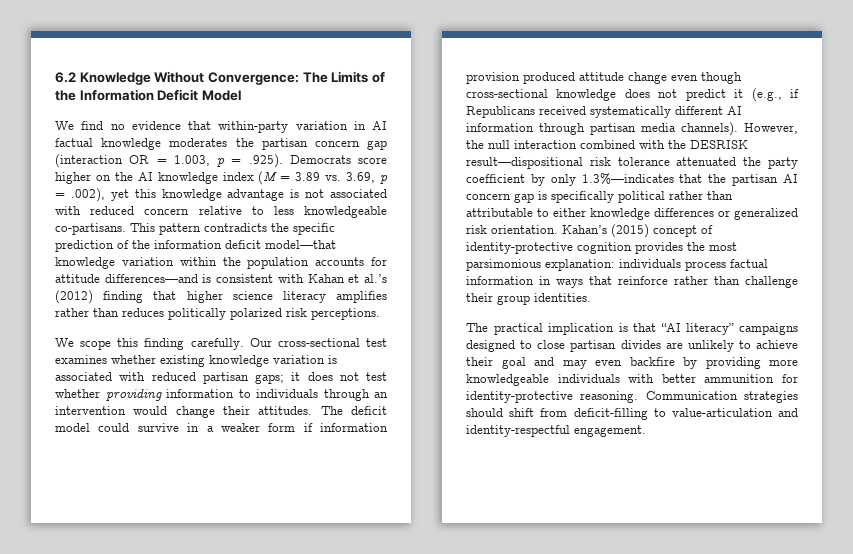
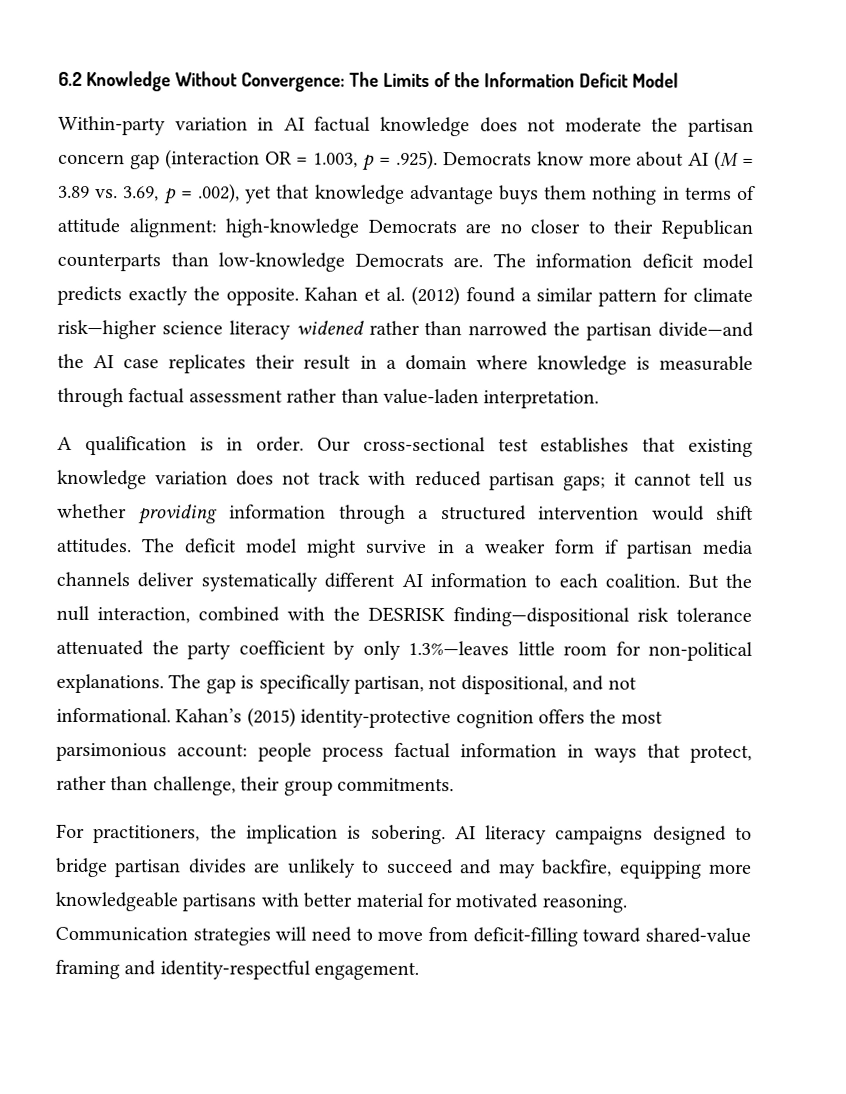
- We find no evidence that within-party variation in AI factual knowledge moderates the partisan concern gap (interaction OR = 1.003, p = .925). Democrats score higher on the AI knowledge index (M = 3.89 vs. 3.69, p = .002), yet this knowledge advantage is not associated with reduced concern relative to less knowledgeable co-partisans. This pattern contradicts the specific prediction of the information deficit model—that knowledge variation within the population accounts for attitude differences—and is consistent with Kahan et al.’s (2012) finding that higher science literacy amplifies rather than reduces politically polarized risk perceptions.
- We scope this finding carefully.
+ Within-party variation in AI factual knowledge does not moderate the partisan concern gap (interaction OR = 1.003, p = .925). Democrats know more about AI (M = 3.89 vs. 3.69, p = .002), yet that knowledge advantage buys them nothing in terms of attitude alignment: high-knowledge Democrats are no closer to their Republican counterparts than low-knowledge Democrats are. The information deficit model predicts exactly the opposite. Kahan et al. (2012) found a similar pattern for climate risk—higher science literacy widened rather than narrowed the partisan divide—and the AI case replicates their result in a domain where knowledge is measurable through factual assessment rather than value-laden interpretation.
+ A qualification is in order.
- Our cross-sectional test examines whether existing knowledge variation is associated with reduced partisan gaps; it does not test whether providing information to individuals through an intervention would change their attitudes.
+ Our cross-sectional test establishes that existing knowledge variation does not track with reduced partisan gaps; it cannot tell us whether providing information through a structured intervention would shift attitudes.
- The deficit model could survive in a weaker form if information provision produced attitude change even though cross-sectional knowledge does not predict it (e.g., if Republicans received systematically different AI information through partisan media channels). However, the null interaction combined with the DESRISK result—dispositional risk tolerance attenuated the party coefficient by only 1.3%—indicates that the partisan AI concern gap is specifically political rather than attributable to either knowledge differences or generalized risk orientation. Kahan’s (2015) concept of identity-protective cognition provides the most parsimonious explanation: individuals process factual information in ways that reinforce rather than challenge their group identities.
- The practical implication is that “AI literacy” campaigns designed to close partisan divides are unlikely to achieve their goal and may even backfire by providing more knowledgeable individuals with better ammunition for identity-protective reasoning. Communication strategies should shift from deficit-filling to value-articulation and identity-respectful engagement.
+ The deficit model might survive in a weaker form if partisan media channels deliver systematically different AI information to each coalition. But the null interaction, combined with the DESRISK finding—dispositional risk tolerance attenuated the party coefficient by only 1.3%—leaves little room for non-political explanations. The gap is specifically partisan, not dispositional, and not informational. Kahan’s (2015) identity-protective cognition offers the most parsimonious account: people process factual information in ways that protect, rather than challenge, their group commitments.
+ For practitioners, the implication is sobering. AI literacy campaigns designed to bridge partisan divides are unlikely to succeed and may backfire, equipping more knowledgeable partisans with better material for motivated reasoning. Communication strategies will need to move from deficit-filling toward shared-value framing and identity-respectful engagement.

